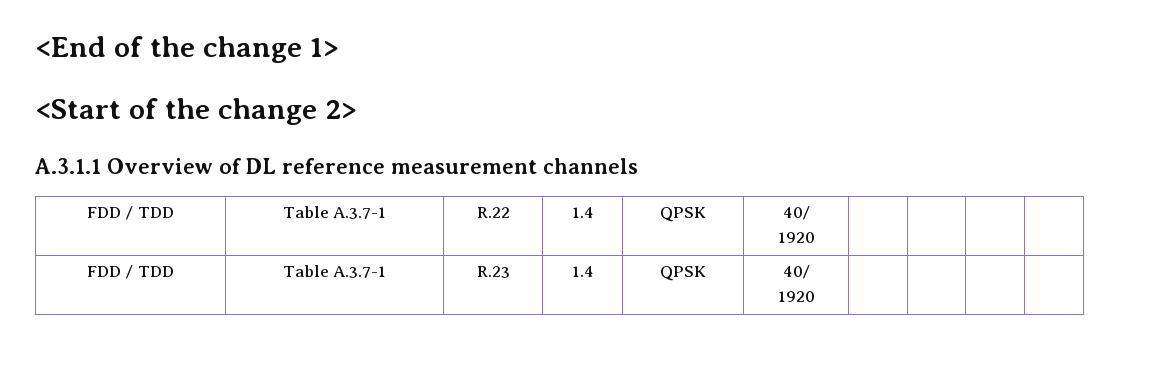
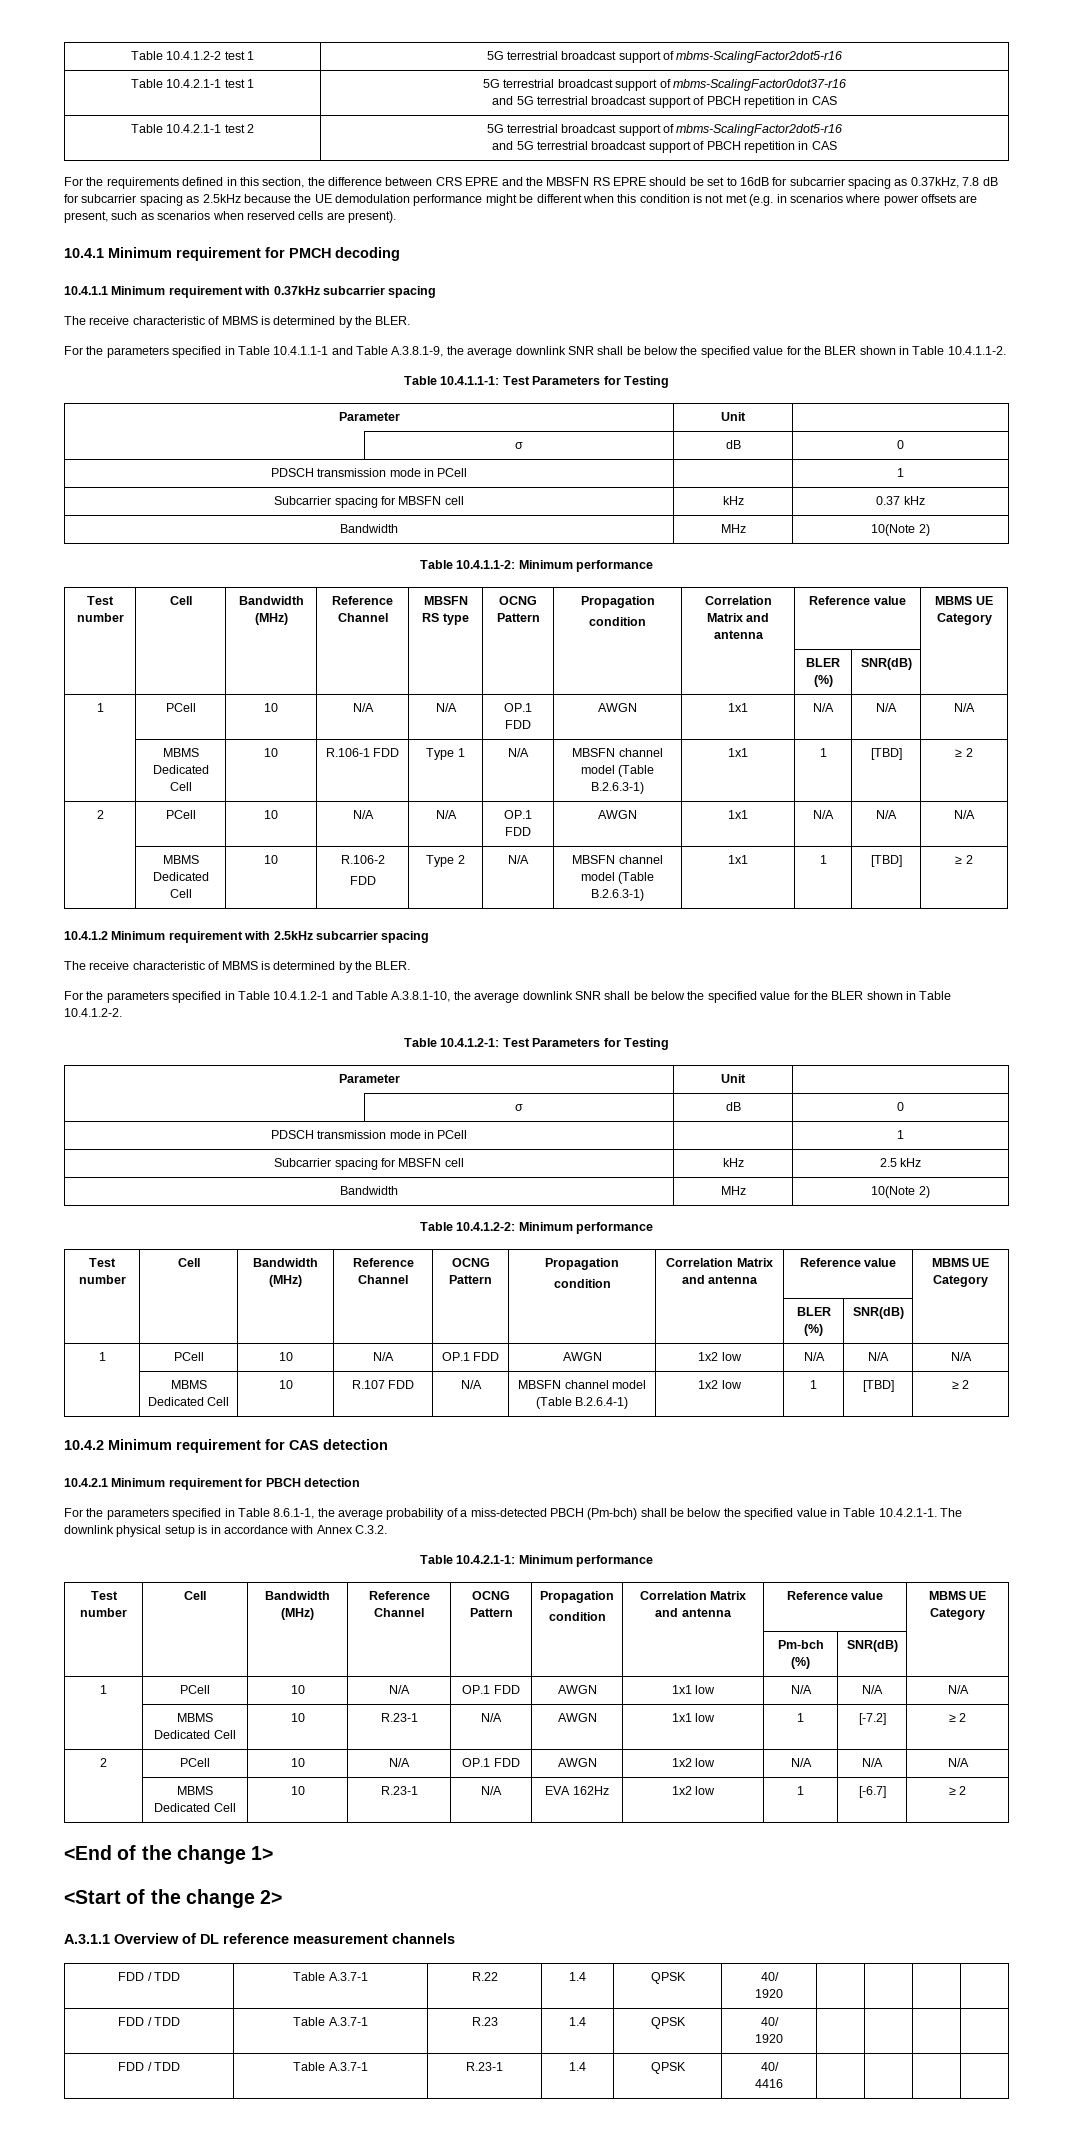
+ Table 10.4.1.2-2 test 1 | 5G terrestrial broadcast support of mbms-ScalingFactor2dot5-r16
+ Table 10.4.2.1-1 test 1 | 5G terrestrial broadcast support of mbms-ScalingFactor0dot37-r16
+ and 5G terrestrial broadcast support of PBCH repetition in CAS
+ Table 10.4.2.1-1 test 2 | 5G terrestrial broadcast support of mbms-ScalingFactor2dot5-r16
+ and 5G terrestrial broadcast support of PBCH repetition in CAS
+ For the requirements defined in this section, the difference between CRS EPRE and the MBSFN RS EPRE should be set to 16dB for subcarrier spacing as 0.37kHz, 7.8 dB for subcarrier spacing as 2.5kHz because the UE demodulation performance might be different when this condition is not met (e.g. in scenarios where power offsets are present, such as scenarios when reserved cells are present).
+ 10.4.1 Minimum requirement for PMCH decoding
+ 10.4.1.1 Minimum requirement with 0.37kHz subcarrier spacing
+ The receive characteristic of MBMS is determined by the BLER.
+ For the parameters specified in Table 10.4.1.1-1 and Table A.3.8.1-9, the average downlink SNR shall be below the specified value for the BLER shown in Table 10.4.1.1-2.
+ Table 10.4.1.1-1: Test Parameters for Testing
+ Parameter | Unit |
+ | σ | dB | 0
+ PDSCH transmission mode in PCell | | 1
+ Subcarrier spacing for MBSFN cell | kHz | 0.37 kHz
+ Bandwidth | MHz | 10(Note 2)
+ Table 10.4.1.1-2: Minimum performance
+ Test number | Cell | Bandwidth (MHz) | Reference Channel | MBSFN RS type | OCNG Pattern | Propagation
+ condition | Correlation Matrix and antenna | Reference value | MBMS UE Category
+ | | | | | | | | BLER (%) | SNR(dB) |
+ 1 | PCell | 10 | N/A | N/A | OP.1 FDD | AWGN | 1x1 | N/A | N/A | N/A
+ | MBMS Dedicated Cell | 10 | R.106-1 FDD | Type 1 | N/A | MBSFN channel model (Table B.2.6.3-1) | 1x1 | 1 | [TBD] | ≥ 2
+ 2 | PCell | 10 | N/A | N/A | OP.1 FDD | AWGN | 1x1 | N/A | N/A | N/A
+ | MBMS Dedicated Cell | 10 | R.106-2
+ FDD | Type 2 | N/A | MBSFN channel model (Table B.2.6.3-1) | 1x1 | 1 | [TBD] | ≥ 2
+ 10.4.1.2 Minimum requirement with 2.5kHz subcarrier spacing
+ The receive characteristic of MBMS is determined by the BLER.
+ For the parameters specified in Table 10.4.1.2-1 and Table A.3.8.1-10, the average downlink SNR shall be below the specified value for the BLER shown in Table 10.4.1.2-2.
+ Table 10.4.1.2-1: Test Parameters for Testing
+ Parameter | Unit |
+ | σ | dB | 0
+ PDSCH transmission mode in PCell | | 1
+ Subcarrier spacing for MBSFN cell | kHz | 2.5 kHz
+ Bandwidth | MHz | 10(Note 2)
+ Table 10.4.1.2-2: Minimum performance
+ Test number | Cell | Bandwidth (MHz) | Reference Channel | OCNG Pattern | Propagation
+ condition | Correlation Matrix and antenna | Reference value | MBMS UE Category
+ | | | | | | | BLER (%) | SNR(dB) |
+ 1 | PCell | 10 | N/A | OP.1 FDD | AWGN | 1x2 low | N/A | N/A | N/A
+ | MBMS Dedicated Cell | 10 | R.107 FDD | N/A | MBSFN channel model (Table B.2.6.4-1) | 1x2 low | 1 | [TBD] | ≥ 2
+ 10.4.2 Minimum requirement for CAS detection
+ 10.4.2.1 Minimum requirement for PBCH detection
+ For the parameters specified in Table 8.6.1-1, the average probability of a miss-detected PBCH (Pm-bch) shall be below the specified value in Table 10.4.2.1-1. The downlink physical setup is in accordance with Annex C.3.2.
+ Table 10.4.2.1-1: Minimum performance
+ Test number | Cell | Bandwidth (MHz) | Reference Channel | OCNG Pattern | Propagation
+ condition | Correlation Matrix and antenna | Reference value | MBMS UE Category
+ | | | | | | | Pm-bch (%) | SNR(dB) |
+ 1 | PCell | 10 | N/A | OP.1 FDD | AWGN | 1x1 low | N/A | N/A | N/A
+ | MBMS Dedicated Cell | 10 | R.23-1 | N/A | AWGN | 1x1 low | 1 | [-7.2] | ≥ 2
+ 2 | PCell | 10 | N/A | OP.1 FDD | AWGN | 1x2 low | N/A | N/A | N/A
+ | MBMS Dedicated Cell | 10 | R.23-1 | N/A | EVA 162Hz | 1x2 low | 1 | [-6.7] | ≥ 2
+ FDD / TDD | Table A.3.7-1 | R.23-1 | 1.4 | QPSK | 40/
+ 4416 | | | |

